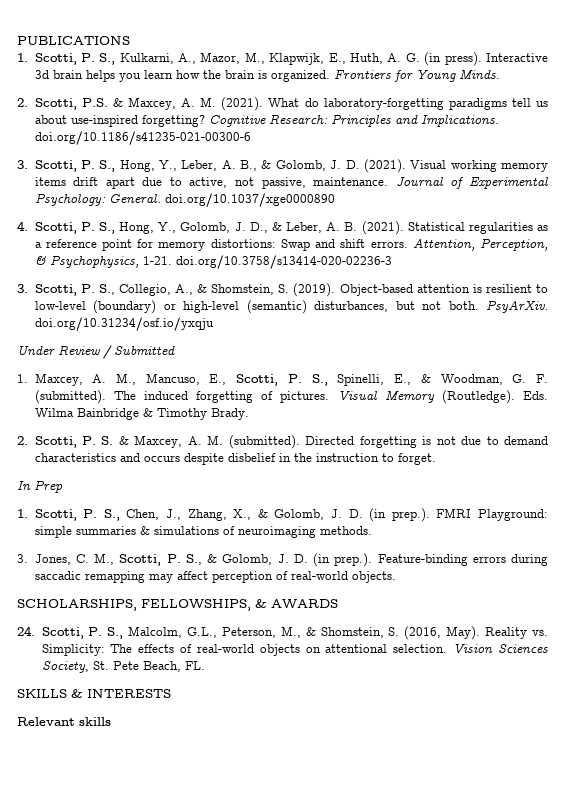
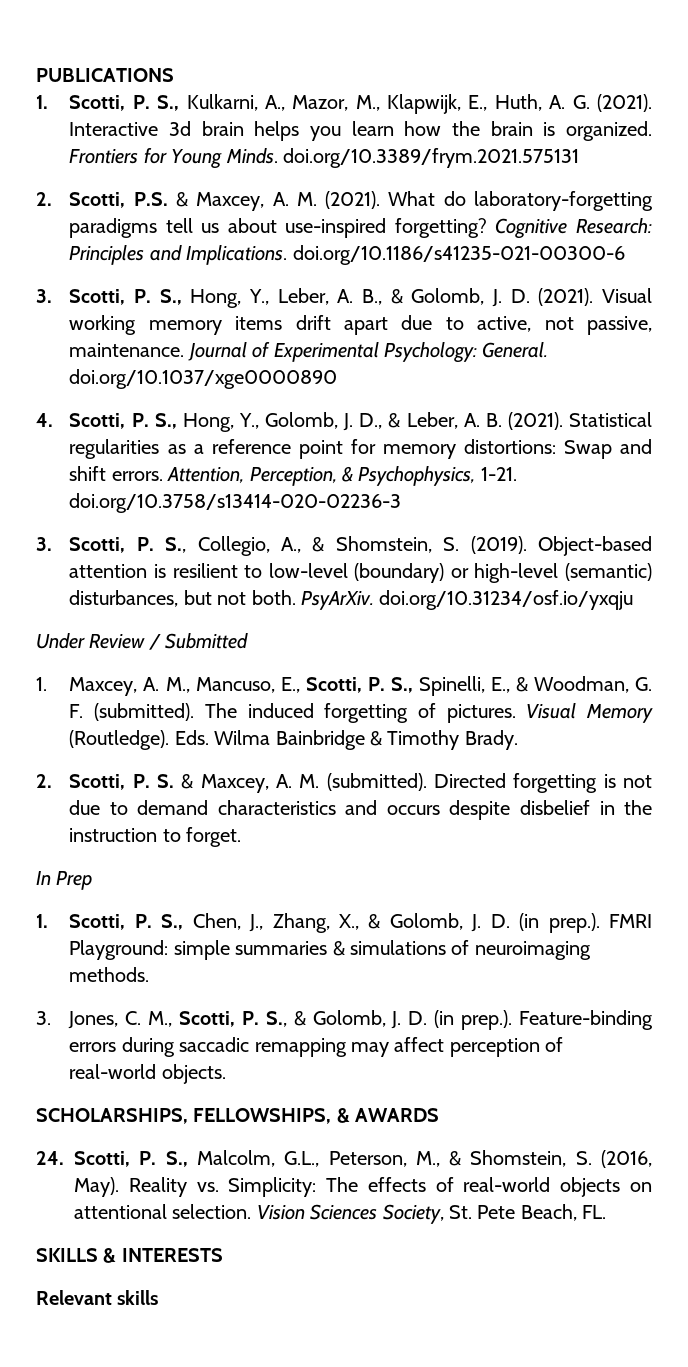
- 1. Scotti, P. S., Kulkarni, A., Mazor, M., Klapwijk, E., Huth, A. G. (in press).
+ 1. Scotti, P. S., Kulkarni, A., Mazor, M., Klapwijk, E., Huth, A. G. (2021).
- Frontiers for Young Minds.
+ Frontiers for Young Minds. doi.org/10.3389/frym.2021.575131

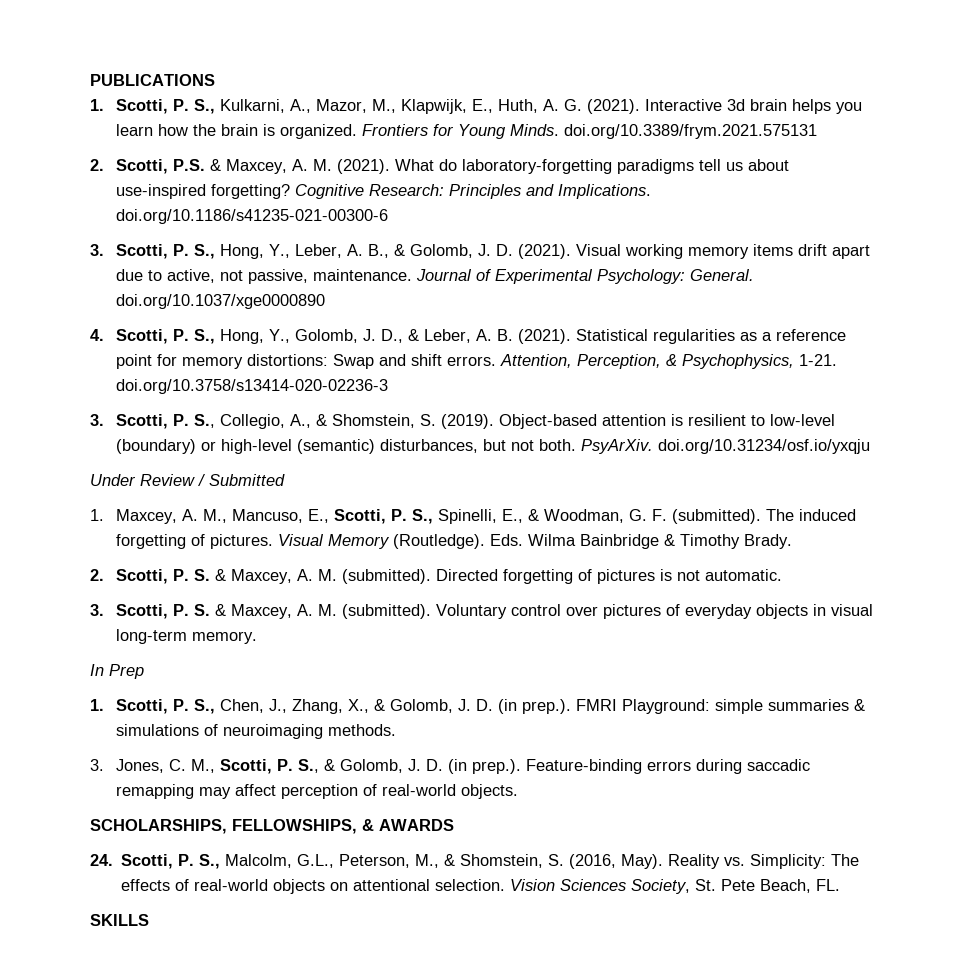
- Directed forgetting is not due to demand characteristics and occurs despite disbelief in the instruction to forget.
+ Directed forgetting of pictures is not automatic.
+ 3. Scotti, P. S. & Maxcey, A. M. (submitted). Voluntary control over pictures of everyday objects in visual long-term memory.
- SKILLS & INTERESTS
- Relevant skills
+ SKILLS

